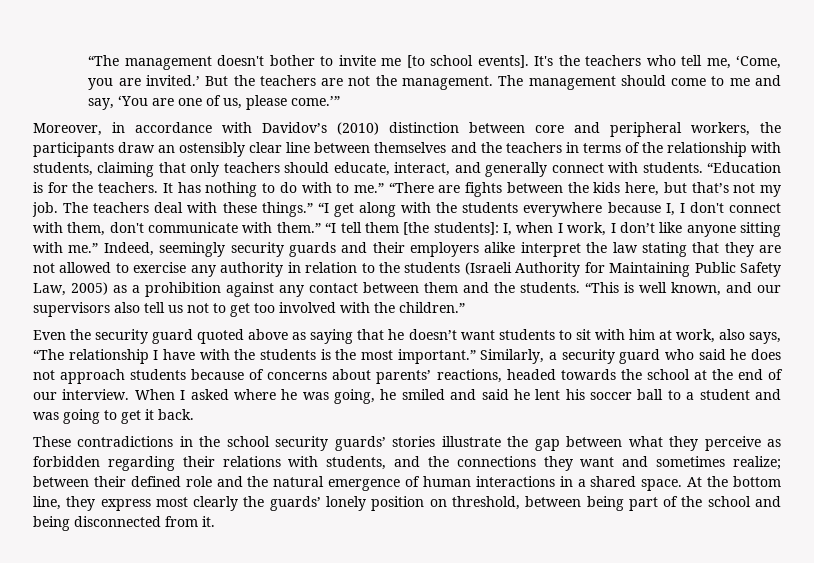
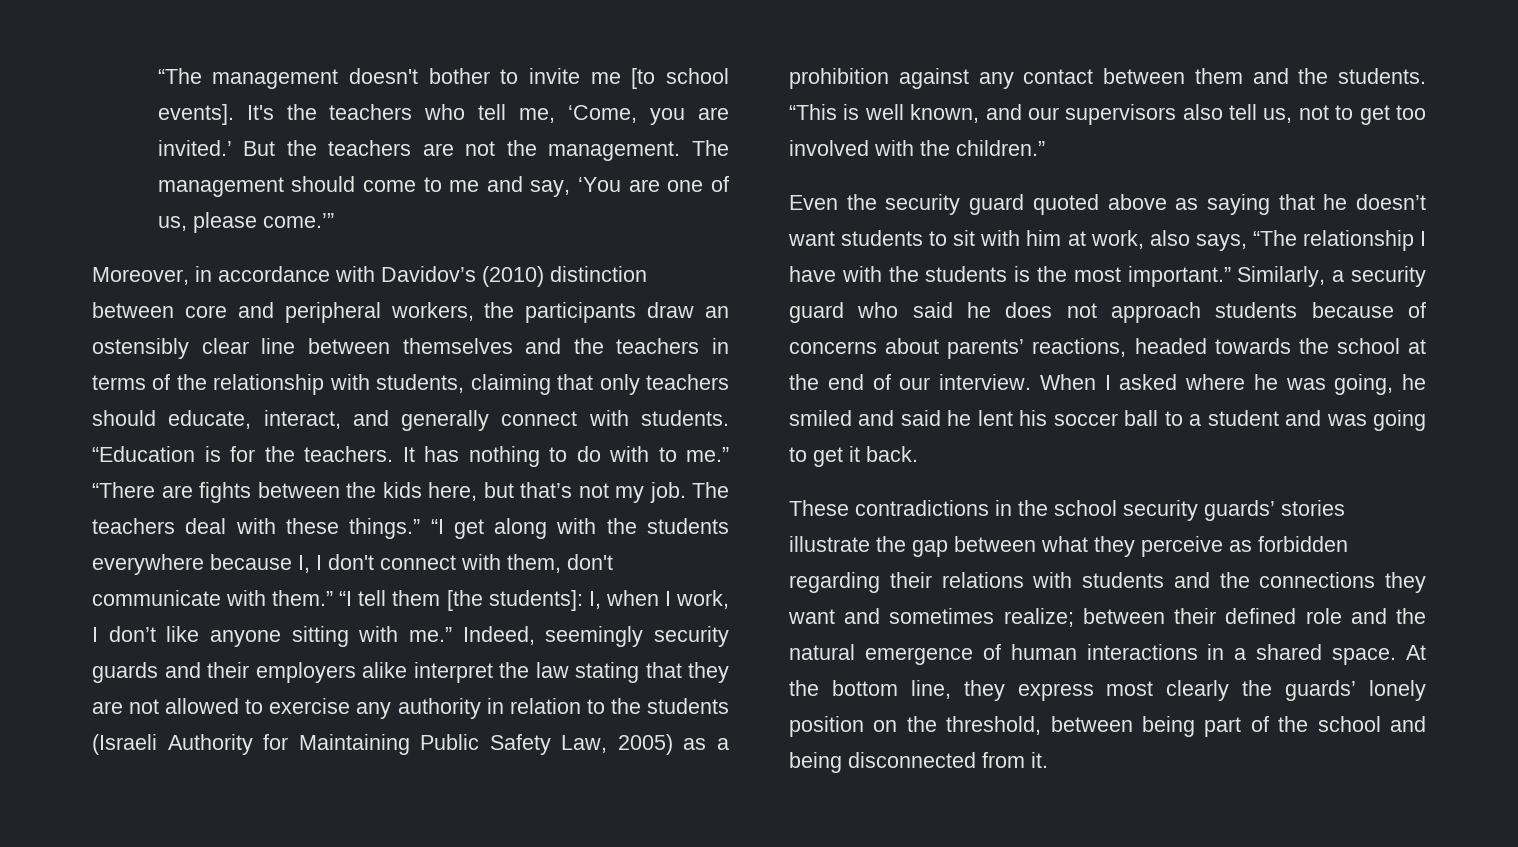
- “This is well known, and our supervisors also tell us not to get too involved with the children.”
+ “This is well known, and our supervisors also tell us, not to get too involved with the children.”
- These contradictions in the school security guards’ stories illustrate the gap between what they perceive as forbidden regarding their relations with students, and the connections they want and sometimes realize; between their defined role and the natural emergence of human interactions in a shared space.
+ These contradictions in the school security guards’ stories illustrate the gap between what they perceive as forbidden regarding their relations with students and the connections they want and sometimes realize; between their defined role and the natural emergence of human interactions in a shared space.
- At the bottom line, they express most clearly the guards’ lonely position on threshold, between being part of the school and being disconnected from it.
+ At the bottom line, they express most clearly the guards’ lonely position on the threshold, between being part of the school and being disconnected from it.

